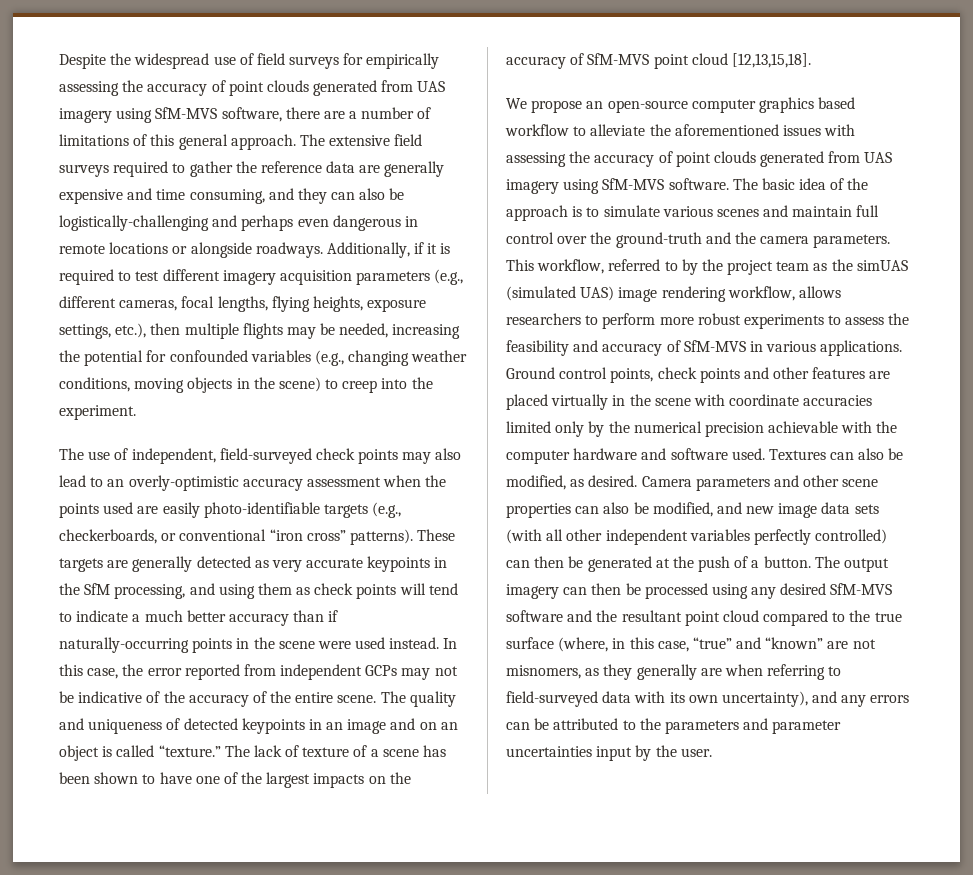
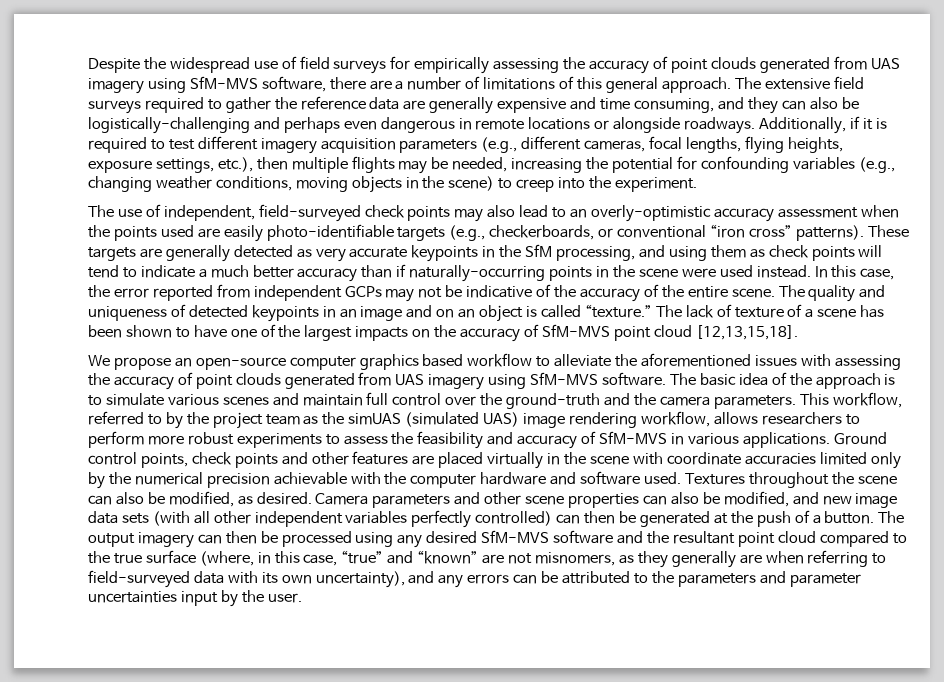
- Additionally, if it is required to test different imagery acquisition parameters (e.g., different cameras, focal lengths, flying heights, exposure settings, etc.), then multiple flights may be needed, increasing the potential for confounded variables (e.g., changing weather conditions, moving objects in the scene) to creep into the experiment.
+ Additionally, if it is required to test different imagery acquisition parameters (e.g., different cameras, focal lengths, flying heights, exposure settings, etc.), then multiple flights may be needed, increasing the potential for confounding variables (e.g., changing weather conditions, moving objects in the scene) to creep into the experiment.
- Textures can also be modified, as desired.
+ Textures throughout the scene can also be modified, as desired.

